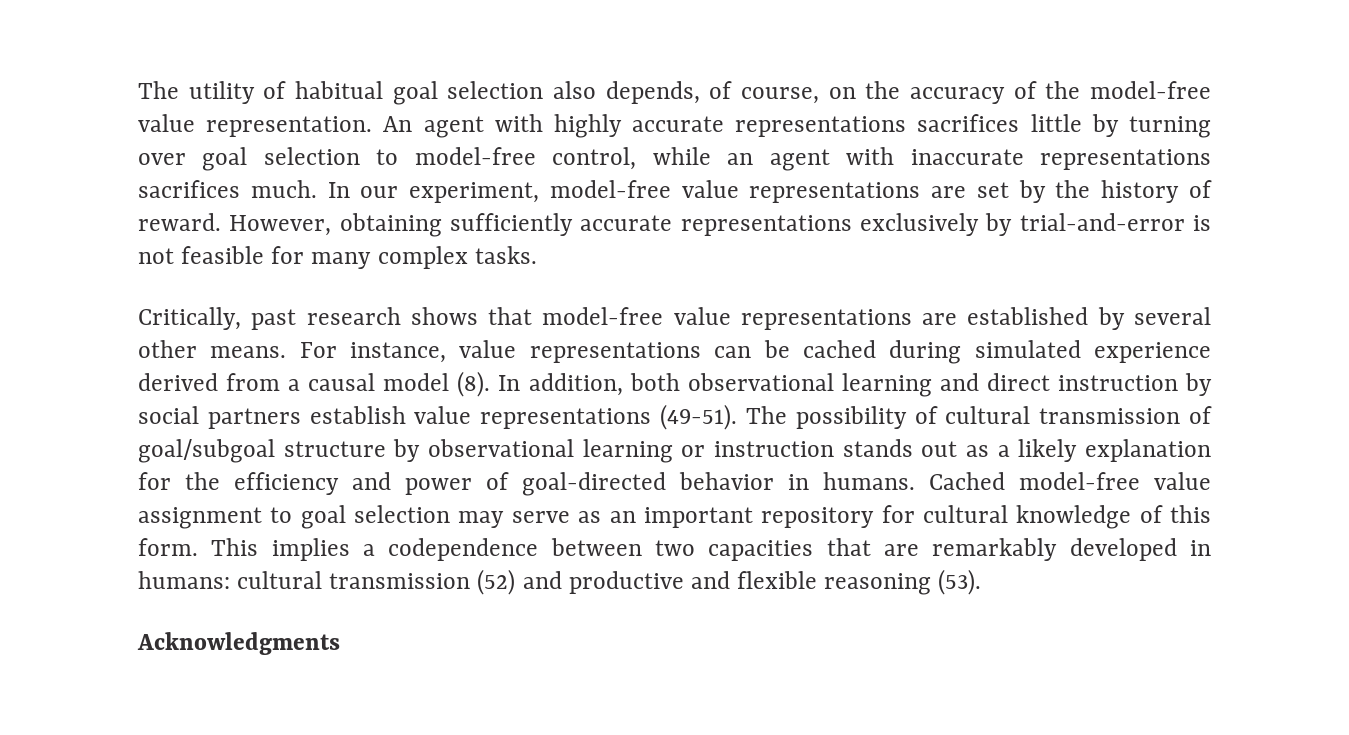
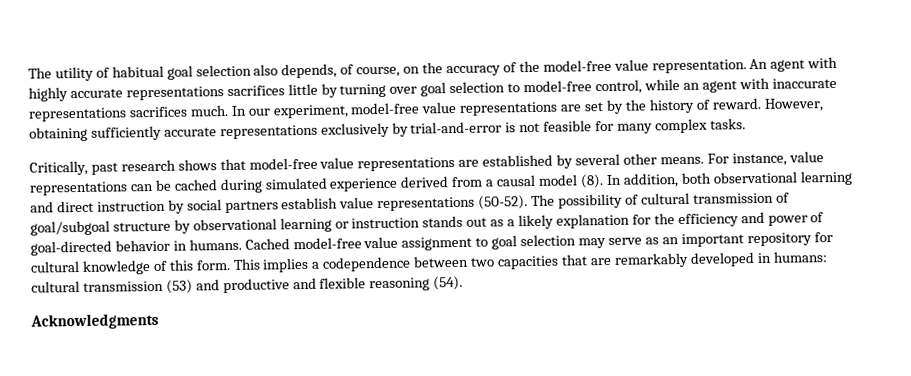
- In addition, both observational learning and direct instruction by social partners establish value representations (49-51).
+ In addition, both observational learning and direct instruction by social partners establish value representations (50-52).
- This implies a codependence between two capacities that are remarkably developed in humans: cultural transmission (52) and productive and flexible reasoning (53).
+ This implies a codependence between two capacities that are remarkably developed in humans: cultural transmission (53) and productive and flexible reasoning (54).

